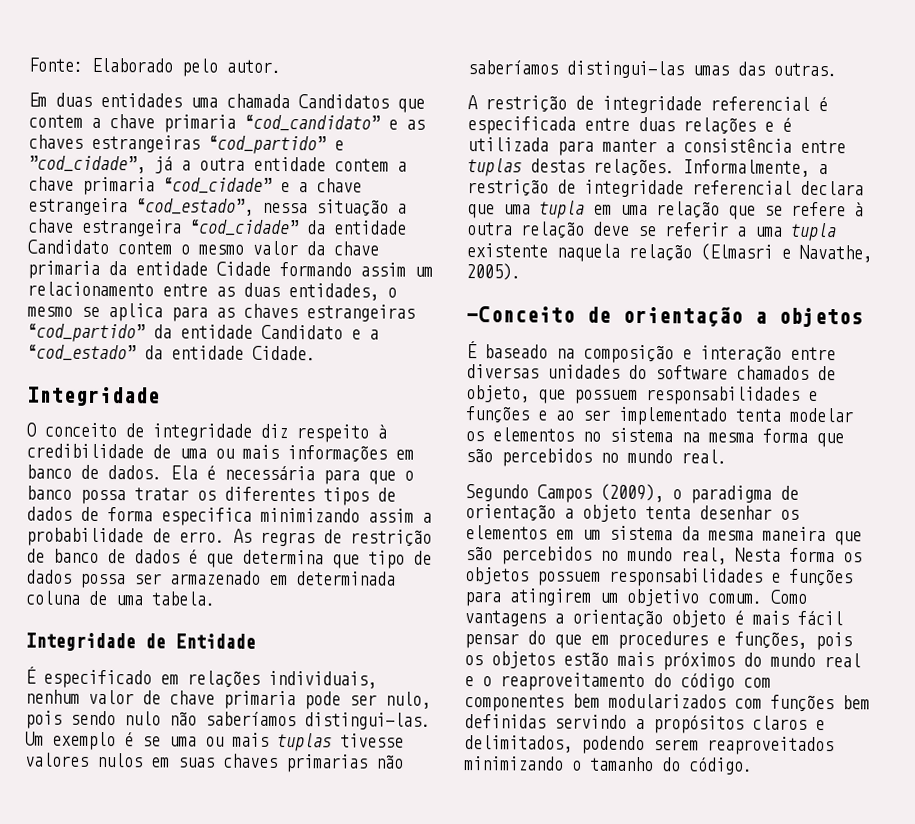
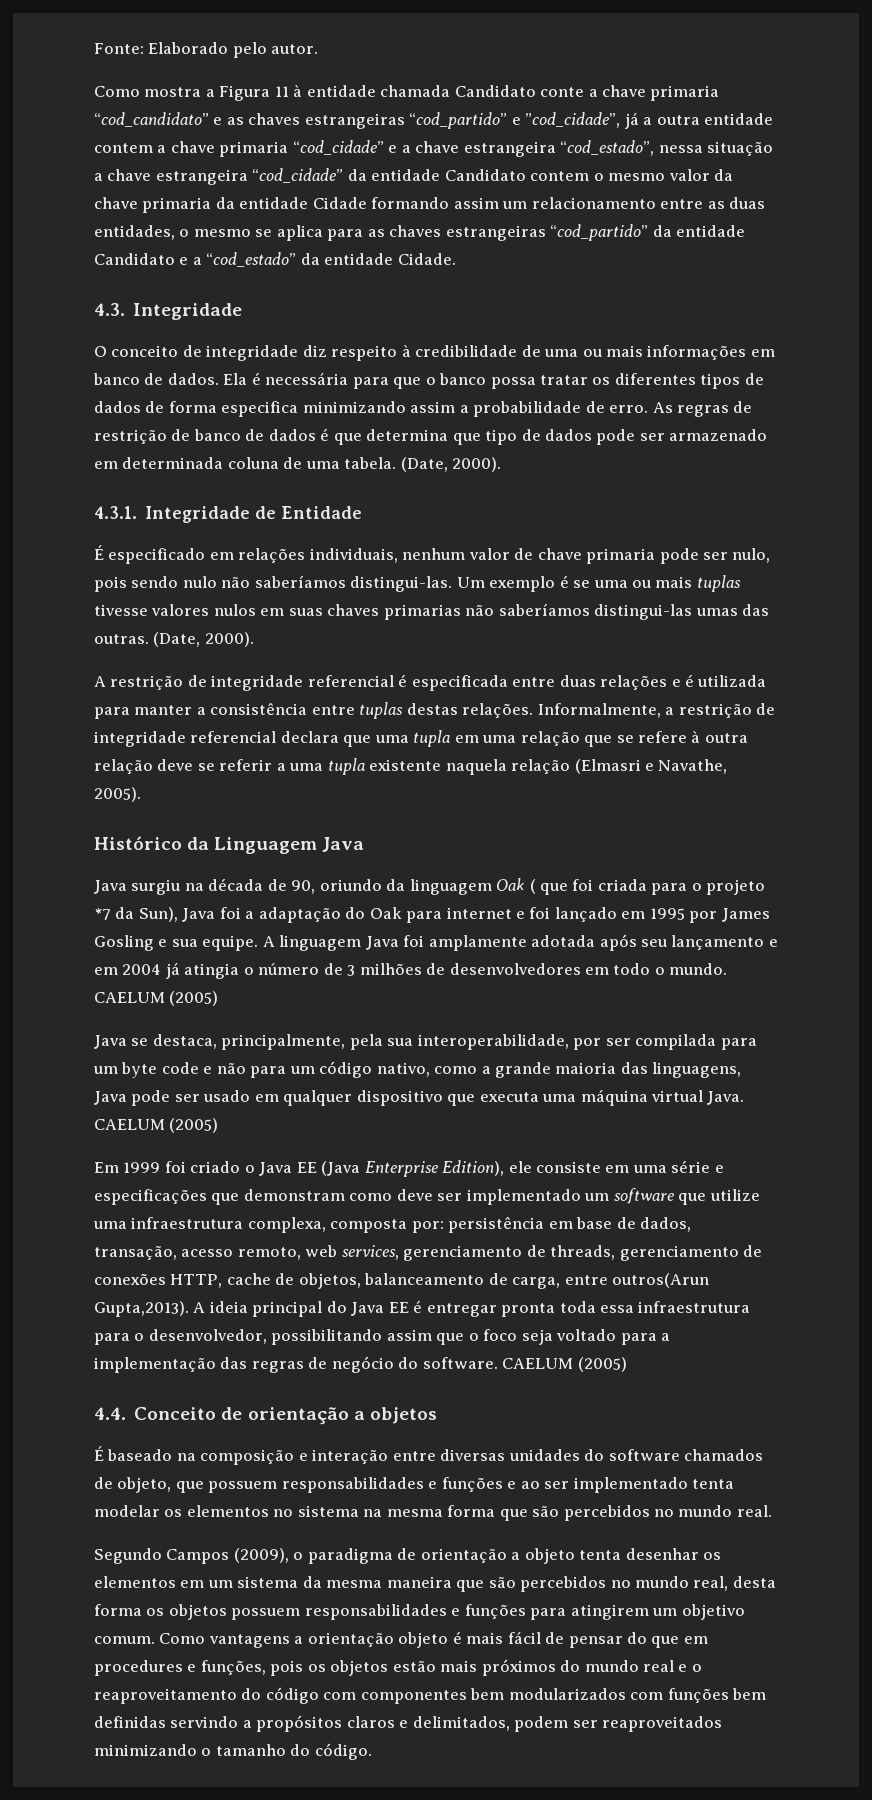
- Em duas entidades uma chamada Candidatos que contem a chave primaria “cod_candidato” e as chaves estrangeiras “cod_partido” e ”cod_cidade”, já a outra entidade contem a chave primaria “cod_cidade” e a chave estrangeira “cod_estado”, nessa situação a chave estrangeira “cod_cidade” da entidade Candidato contem o mesmo valor da chave primaria da entidade Cidade formando assim um relacionamento entre as duas entidades, o mesmo se aplica para as chaves estrangeiras “cod_partido” da entidade Candidato e a “cod_estado” da entidade Cidade.
- Integridade
+ Como mostra a Figura 11 à entidade chamada Candidato conte a chave primaria “cod_candidato” e as chaves estrangeiras “cod_partido” e ”cod_cidade”, já a outra entidade contem a chave primaria “cod_cidade” e a chave estrangeira “cod_estado”, nessa situação a chave estrangeira “cod_cidade” da entidade Candidato contem o mesmo valor da chave primaria da entidade Cidade formando assim um relacionamento entre as duas entidades, o mesmo se aplica para as chaves estrangeiras “cod_partido” da entidade Candidato e a “cod_estado” da entidade Cidade.
+ 4.3. Integridade
- As regras de restrição de banco de dados é que determina que tipo de dados possa ser armazenado em determinada coluna de uma tabela.
- Integridade de Entidade
+ As regras de restrição de banco de dados é que determina que tipo de dados pode ser armazenado em determinada coluna de uma tabela. (Date, 2000).
+ 4.3.1. Integridade de Entidade
- Um exemplo é se uma ou mais tuplas tivesse valores nulos em suas chaves primarias não saberíamos distingui-las umas das outras.
+ Um exemplo é se uma ou mais tuplas tivesse valores nulos em suas chaves primarias não saberíamos distingui-las umas das outras. (Date, 2000).
- -Conceito de orientação a objetos
+ Histórico da Linguagem Java
+ Java surgiu na década de 90, oriundo da linguagem Oak ( que foi criada para o projeto *7 da Sun), Java foi a adaptação do Oak para internet e foi lançado em 1995 por James Gosling e sua equipe. A linguagem Java foi amplamente adotada após seu lançamento e em 2004 já atingia o número de 3 milhões de desenvolvedores em todo o mundo. CAELUM (2005)
+ Java se destaca, principalmente, pela sua interoperabilidade, por ser compilada para um byte code e não para um código nativo, como a grande maioria das linguagens, Java pode ser usado em qualquer dispositivo que executa uma máquina virtual Java. CAELUM (2005)
+ Em 1999 foi criado o Java EE (Java Enterprise Edition), ele consiste em uma série e especificações que demonstram como deve ser implementado um software que utilize uma infraestrutura complexa, composta por: persistência em base de dados, transação, acesso remoto, web services, gerenciamento de threads, gerenciamento de conexões HTTP, cache de objetos, balanceamento de carga, entre outros(Arun Gupta,2013). A ideia principal do Java EE é entregar pronta toda essa infraestrutura para o desenvolvedor, possibilitando assim que o foco seja voltado para a implementação das regras de negócio do software. CAELUM (2005)
+ 4.4. Conceito de orientação a objetos
- Segundo Campos (2009), o paradigma de orientação a objeto tenta desenhar os elementos em um sistema da mesma maneira que são percebidos no mundo real, Nesta forma os objetos possuem responsabilidades e funções para atingirem um objetivo comum.
+ Segundo Campos (2009), o paradigma de orientação a objeto tenta desenhar os elementos em um sistema da mesma maneira que são percebidos no mundo real, desta forma os objetos possuem responsabilidades e funções para atingirem um objetivo comum.
- Como vantagens a orientação objeto é mais fácil pensar do que em procedures e funções, pois os objetos estão mais próximos do mundo real e o reaproveitamento do código com componentes bem modularizados com funções bem definidas servindo a propósitos claros e delimitados, podendo serem reaproveitados minimizando o tamanho do código.
+ Como vantagens a orientação objeto é mais fácil de pensar do que em procedures e funções, pois os objetos estão mais próximos do mundo real e o reaproveitamento do código com componentes bem modularizados com funções bem definidas servindo a propósitos claros e delimitados, podem ser reaproveitados minimizando o tamanho do código.

